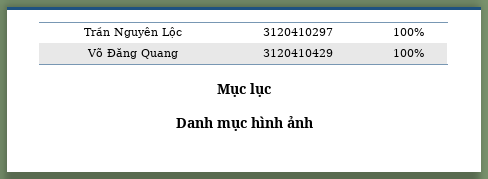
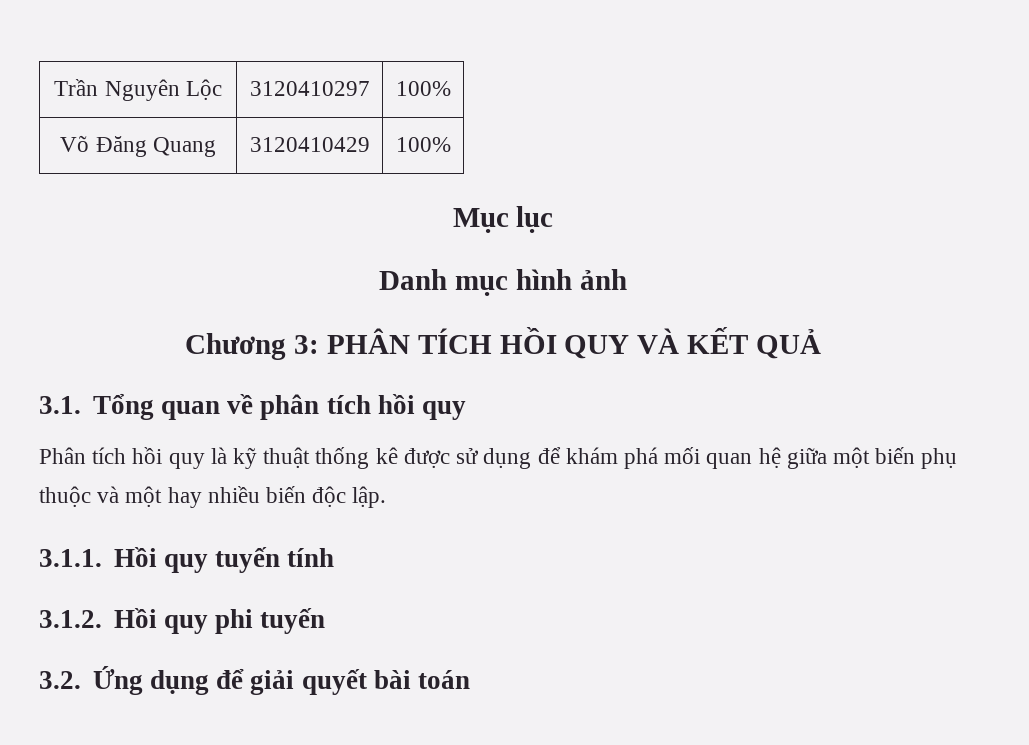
+ Chương 3: PHÂN TÍCH HỒI QUY VÀ KẾT QUẢ
+ 3.1. Tổng quan về phân tích hồi quy
+ Phân tích hồi quy là kỹ thuật thống kê được sử dụng để khám phá mối quan hệ giữa một biến phụ thuộc và một hay nhiều biến độc lập.
+ 3.1.1. Hồi quy tuyến tính
+ 3.1.2. Hồi quy phi tuyến
+ 3.2. Ứng dụng để giải quyết bài toán

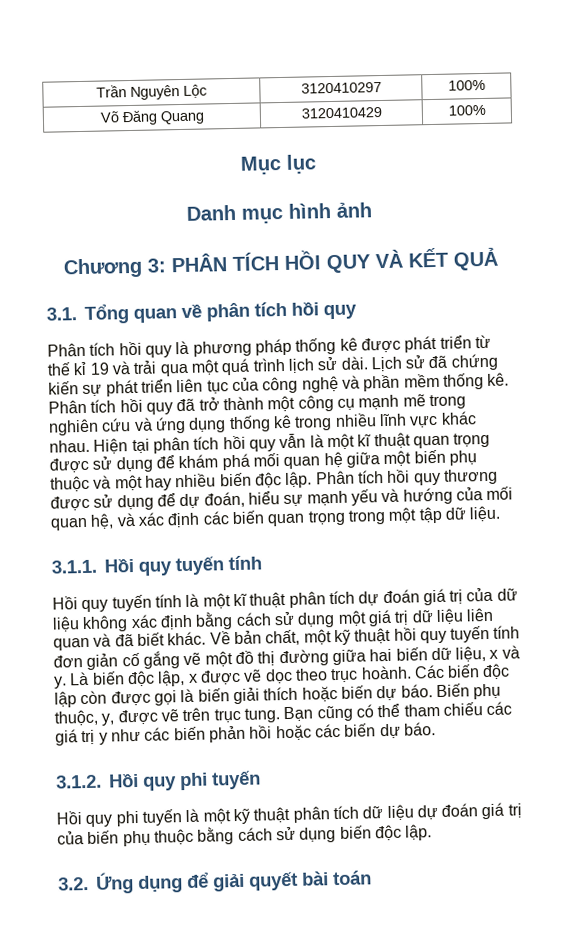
- Phân tích hồi quy là kỹ thuật thống kê được sử dụng để khám phá mối quan hệ giữa một biến phụ thuộc và một hay nhiều biến độc lập.
+ Phân tích hồi quy là phương pháp thống kê được phát triển từ thế kỉ 19 và trải qua một quá trình lịch sử dài. Lịch sử đã chứng kiến sự phát triển liên tục của công nghệ và phần mềm thống kê. Phân tích hồi quy đã trở thành một công cụ mạnh mẽ trong nghiên cứu và ứng dụng thống kê trong nhiều lĩnh vực khác nhau. Hiện tại phân tích hồi quy vẫn là một kĩ thuật quan trọng được sử dụng để khám phá mối quan hệ giữa một biến phụ thuộc và một hay nhiều biến độc lập. Phân tích hồi quy thương được sử dụng để dự đoán, hiểu sự mạnh yếu và hướng của mối quan hệ, và xác định các biến quan trọng trong một tập dữ liệu.
+ Hồi quy tuyến tính là một kĩ thuật phân tích dự đoán giá trị của dữ liệu không xác định bằng cách sử dụng một giá trị dữ liệu liên quan và đã biết khác. Về bản chất, một kỹ thuật hồi quy tuyến tính đơn giản cố gắng vẽ một đồ thị đường giữa hai biến dữ liệu, x và y. Là biến độc lập, x được vẽ dọc theo trục hoành. Các biến độc lập còn được gọi là biến giải thích hoặc biến dự báo. Biến phụ thuộc, y, được vẽ trên trục tung. Bạn cũng có thể tham chiếu các giá trị y như các biến phản hồi hoặc các biến dự báo.
+ Hồi quy phi tuyến là một kỹ thuật phân tích dữ liệu dự đoán giá trị của biến phụ thuộc bằng cách sử dụng biến độc lập.

